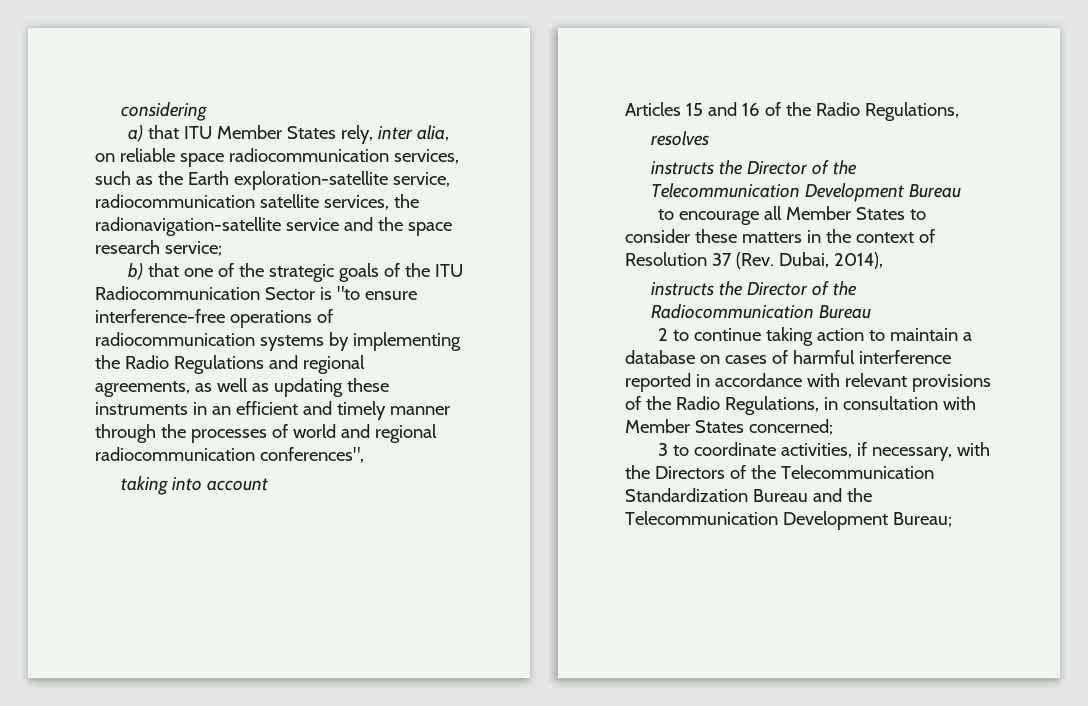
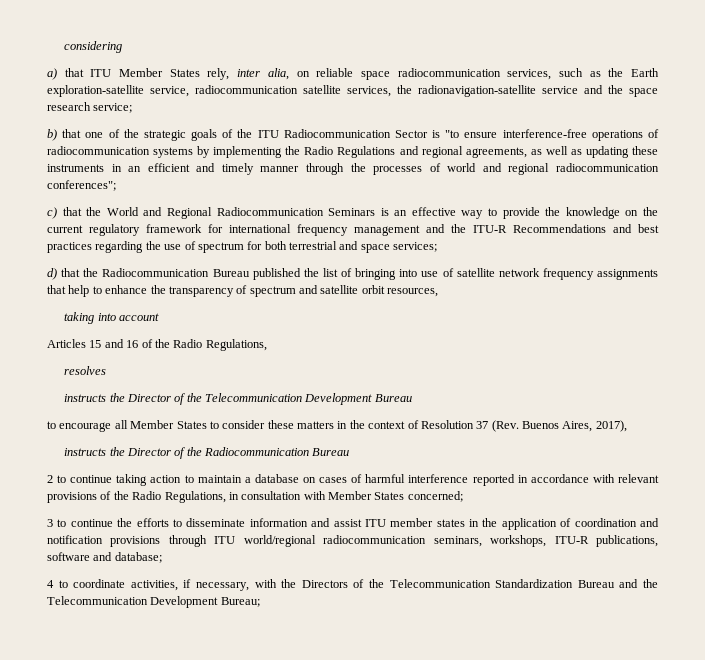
- b) that one of the strategic goals of the ITU Radiocommunication Sector is "to ensure interference-free operations of radiocommunication systems by implementing the Radio Regulations and regional agreements, as well as updating these instruments in an efficient and timely manner through the processes of world and regional radiocommunication conferences",
+ b) that one of the strategic goals of the ITU Radiocommunication Sector is "to ensure interference-free operations of radiocommunication systems by implementing the Radio Regulations and regional agreements, as well as updating these instruments in an efficient and timely manner through the processes of world and regional radiocommunication conferences";
+ c) that the World and Regional Radiocommunication Seminars is an effective way to provide the knowledge on the current regulatory framework for international frequency management and the ITU-R Recommendations and best practices regarding the use of spectrum for both terrestrial and space services;
+ d) that the Radiocommunication Bureau published the list of bringing into use of satellite network frequency assignments that help to enhance the transparency of spectrum and satellite orbit resources,
- to encourage all Member States to consider these matters in the context of Resolution 37 (Rev. Dubai, 2014),
+ to encourage all Member States to consider these matters in the context of Resolution 37 (Rev. Buenos Aires, 2017),
- 3 to coordinate activities, if necessary, with the Directors of the Telecommunication Standardization Bureau and the Telecommunication Development Bureau;
+ 3 to continue the efforts to disseminate information and assist ITU member states in the application of coordination and notification provisions through ITU world/regional radiocommunication seminars, workshops, ITU-R publications, software and database;
+ 4 to coordinate activities, if necessary, with the Directors of the Telecommunication Standardization Bureau and the Telecommunication Development Bureau;

